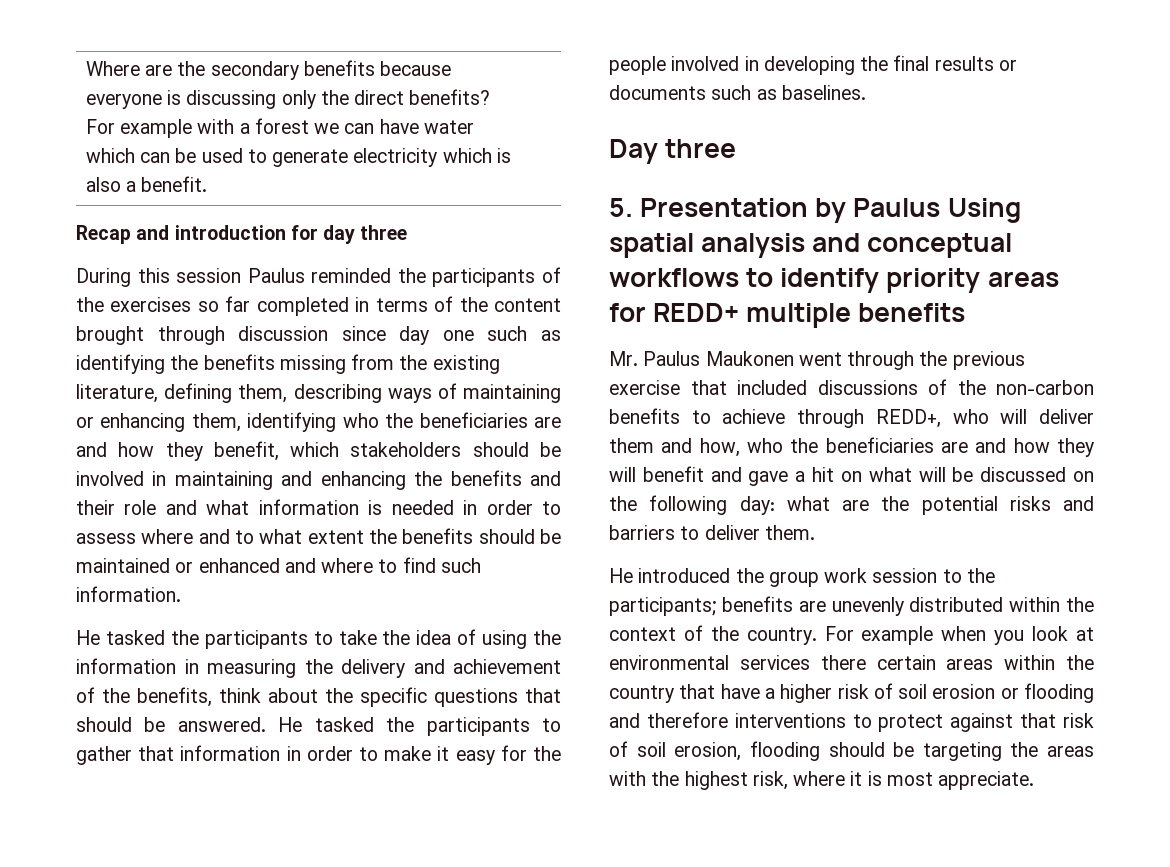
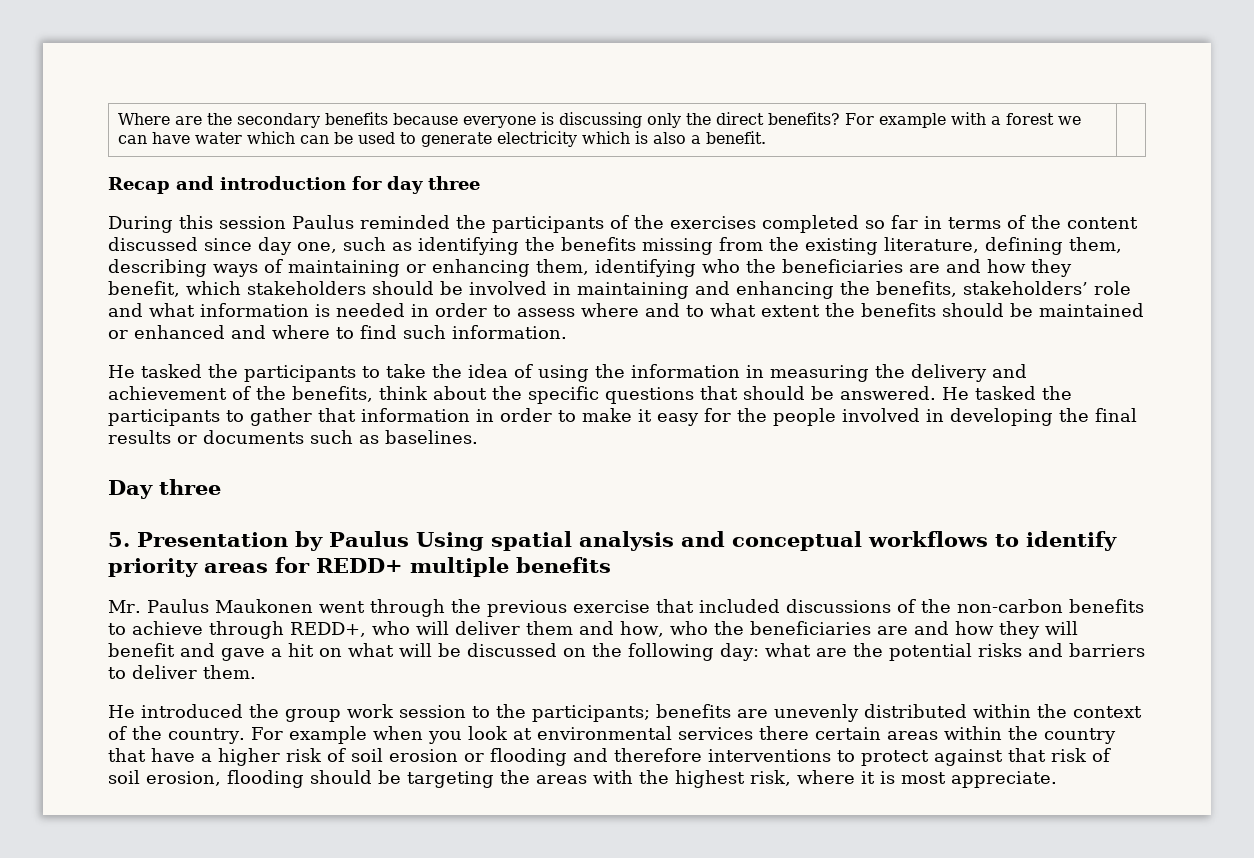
- During this session Paulus reminded the participants of the exercises so far completed in terms of the content brought through discussion since day one such as identifying the benefits missing from the existing literature, defining them, describing ways of maintaining or enhancing them, identifying who the beneficiaries are and how they benefit, which stakeholders should be involved in maintaining and enhancing the benefits and their role and what information is needed in order to assess where and to what extent the benefits should be maintained or enhanced and where to find such information.
+ During this session Paulus reminded the participants of the exercises completed so far in terms of the content discussed since day one, such as identifying the benefits missing from the existing literature, defining them, describing ways of maintaining or enhancing them, identifying who the beneficiaries are and how they benefit, which stakeholders should be involved in maintaining and enhancing the benefits, stakeholders’ role and what information is needed in order to assess where and to what extent the benefits should be maintained or enhanced and where to find such information.

